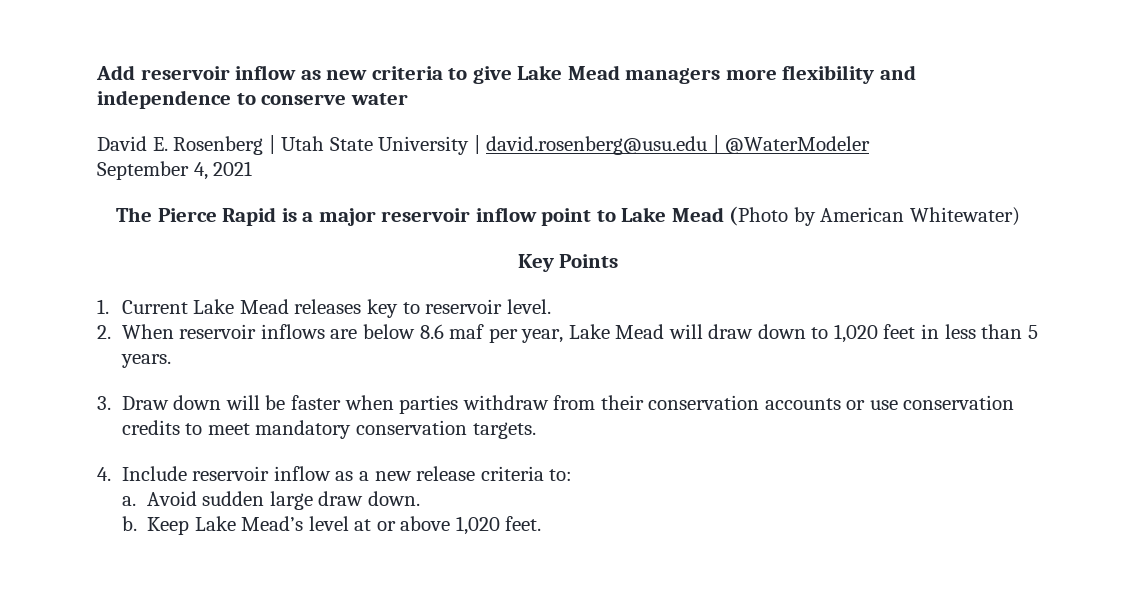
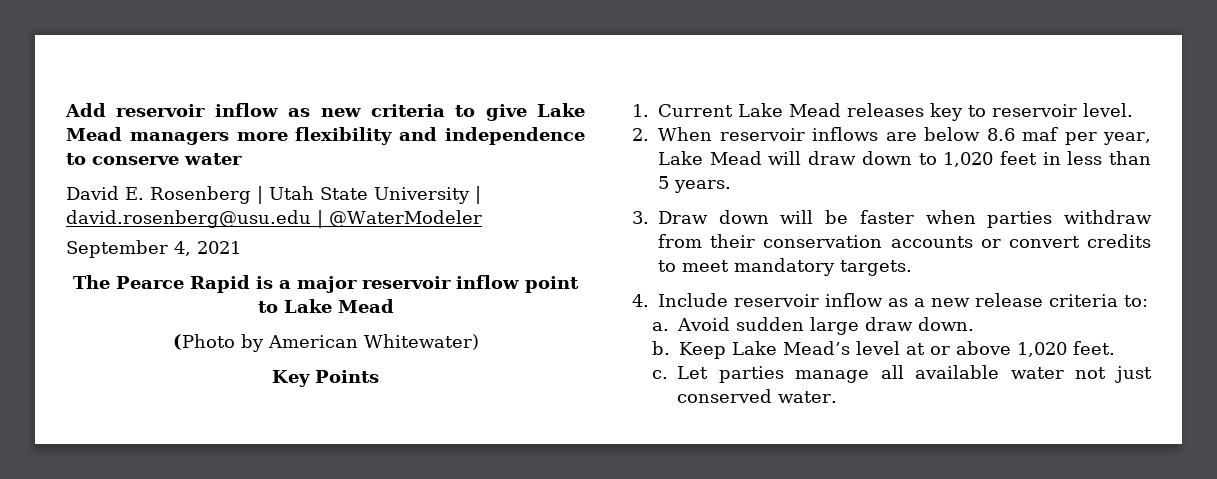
- The Pierce Rapid is a major reservoir inflow point to Lake Mead (Photo by American Whitewater)
+ The Pearce Rapid is a major reservoir inflow point to Lake Mead
+ (Photo by American Whitewater)
- 3. Draw down will be faster when parties withdraw from their conservation accounts or use conservation credits to meet mandatory conservation targets.
+ 3. Draw down will be faster when parties withdraw from their conservation accounts or convert credits to meet mandatory targets.
+ c. Let parties manage all available water not just conserved water.

